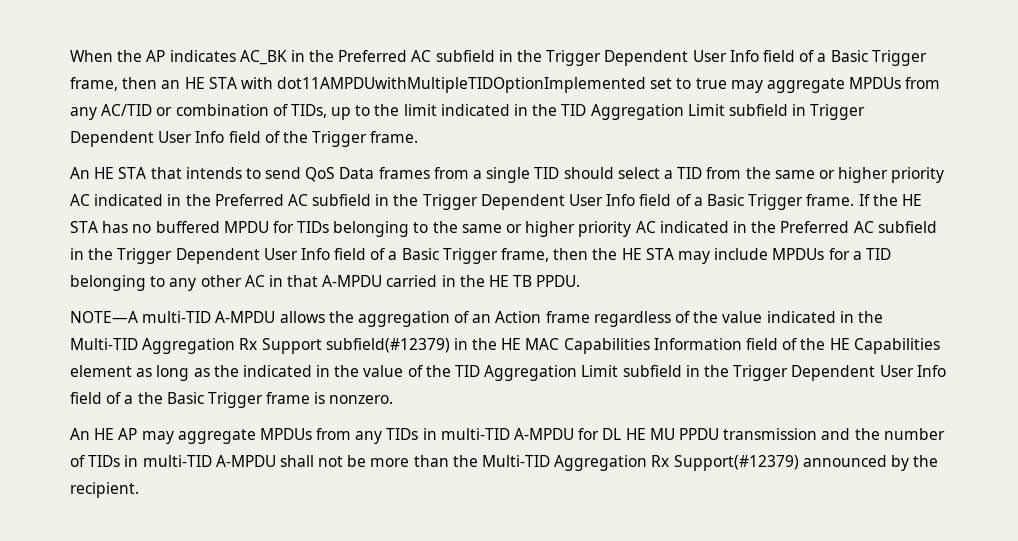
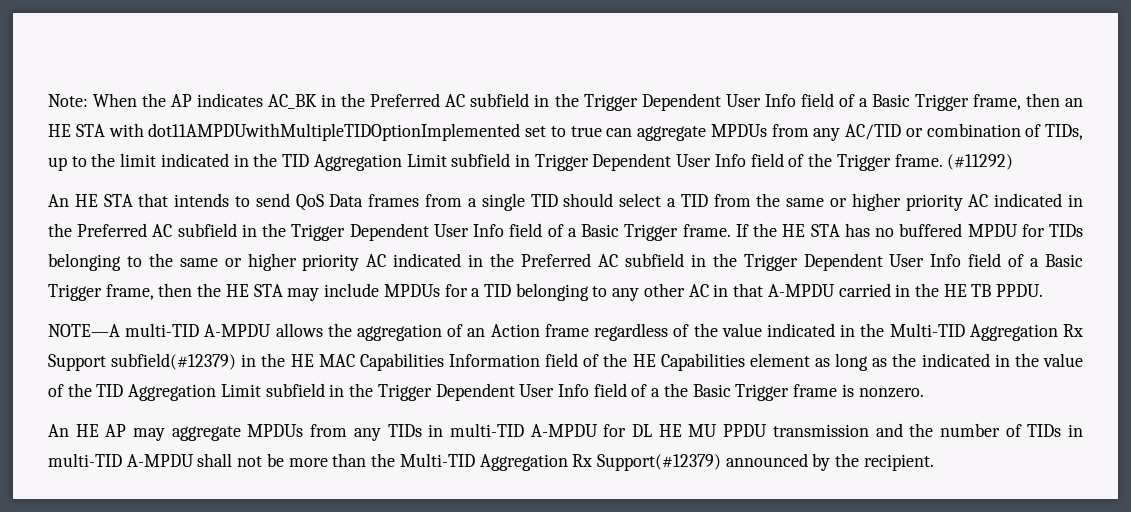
+ Note:
- When the AP indicates AC_BK in the Preferred AC subfield in the Trigger Dependent User Info field of a Basic Trigger frame, then an HE STA with dot11AMPDUwithMultipleTIDOptionImplemented set to true may aggregate MPDUs from any AC/TID or combination of TIDs, up to the limit indicated in the TID Aggregation Limit subfield in Trigger Dependent User Info field of the Trigger frame.
+ When the AP indicates AC_BK in the Preferred AC subfield in the Trigger Dependent User Info field of a Basic Trigger frame, then an HE STA with dot11AMPDUwithMultipleTIDOptionImplemented set to true can aggregate MPDUs from any AC/TID or combination of TIDs, up to the limit indicated in the TID Aggregation Limit subfield in Trigger Dependent User Info field of the Trigger frame. (#11292)

